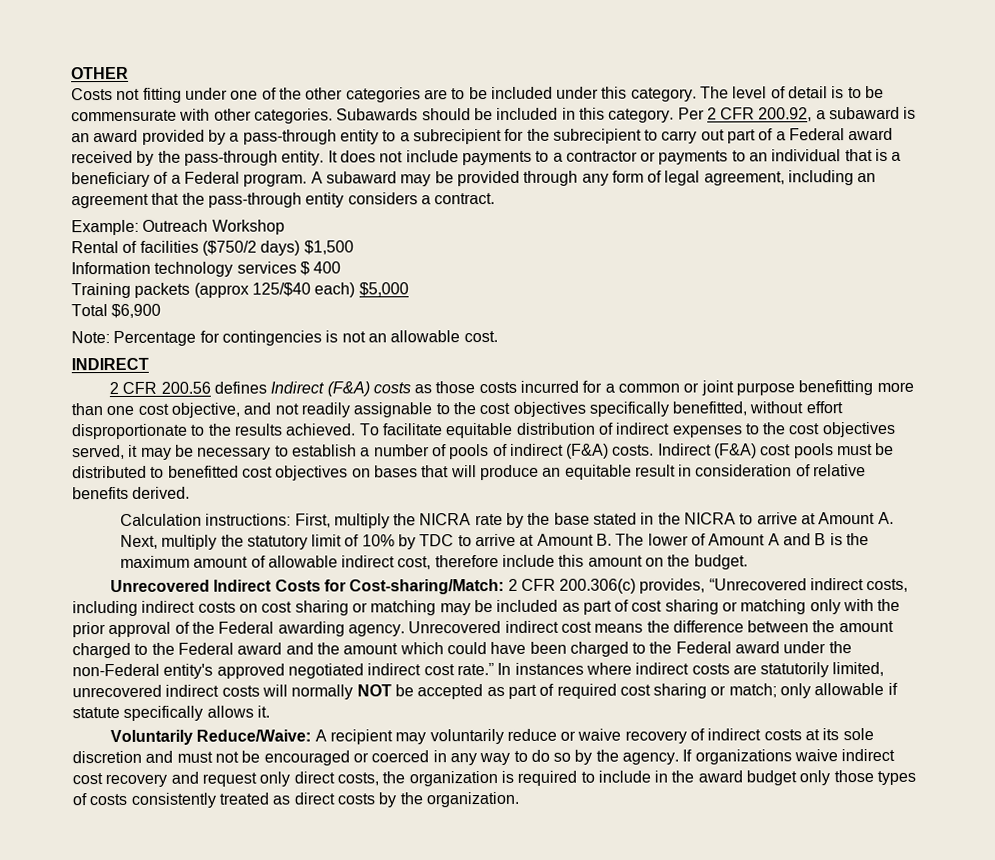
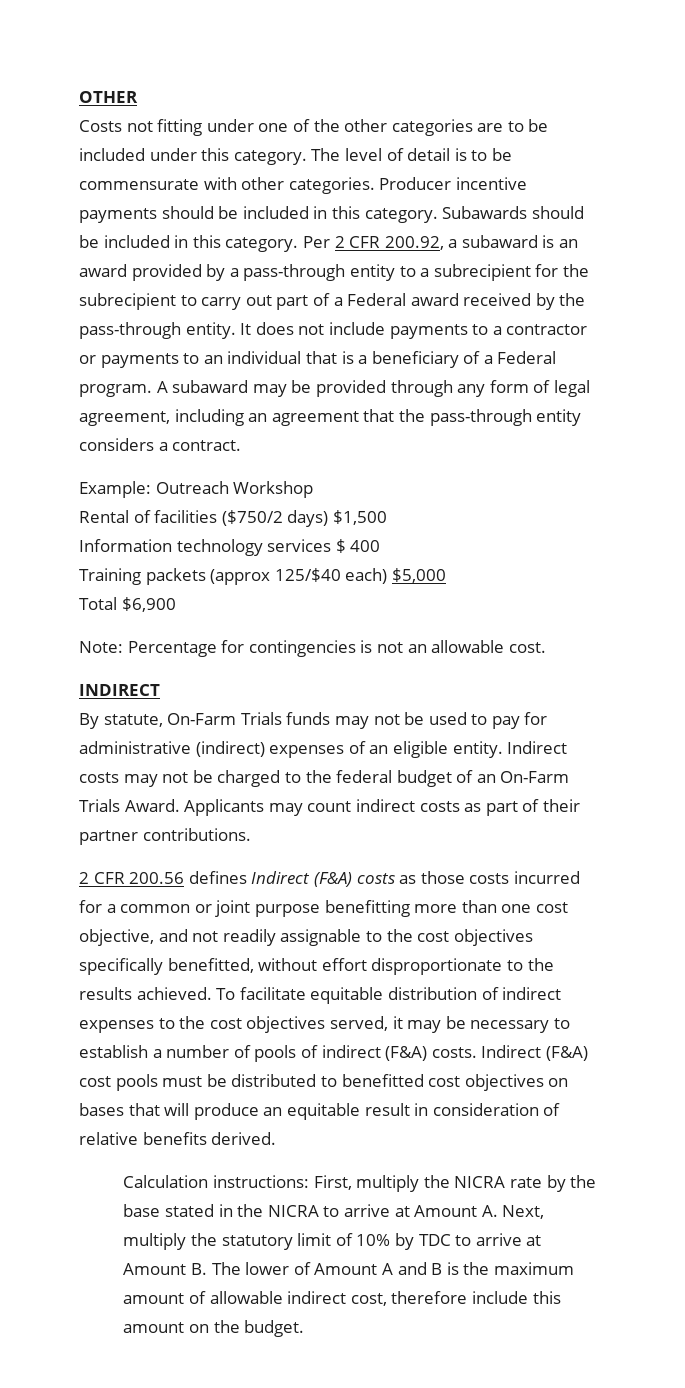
+ Producer incentive payments should be included in this category.
+ By statute, On-Farm Trials funds may not be used to pay for administrative (indirect) expenses of an eligible entity. Indirect costs may not be charged to the federal budget of an On-Farm Trials Award. Applicants may count indirect costs as part of their partner contributions.
- Unrecovered Indirect Costs for Cost-sharing/Match: 2 CFR 200.306(c) provides, “Unrecovered indirect costs, including indirect costs on cost sharing or matching may be included as part of cost sharing or matching only with the prior approval of the Federal awarding agency. Unrecovered indirect cost means the difference between the amount charged to the Federal award and the amount which could have been charged to the Federal award under the non-Federal entity's approved negotiated indirect cost rate.” In instances where indirect costs are statutorily limited, unrecovered indirect costs will normally NOT be accepted as part of required cost sharing or match; only allowable if statute specifically allows it.
- Voluntarily Reduce/Waive: A recipient may voluntarily reduce or waive recovery of indirect costs at its sole discretion and must not be encouraged or coerced in any way to do so by the agency. If organizations waive indirect cost recovery and request only direct costs, the organization is required to include in the award budget only those types of costs consistently treated as direct costs by the organization.

